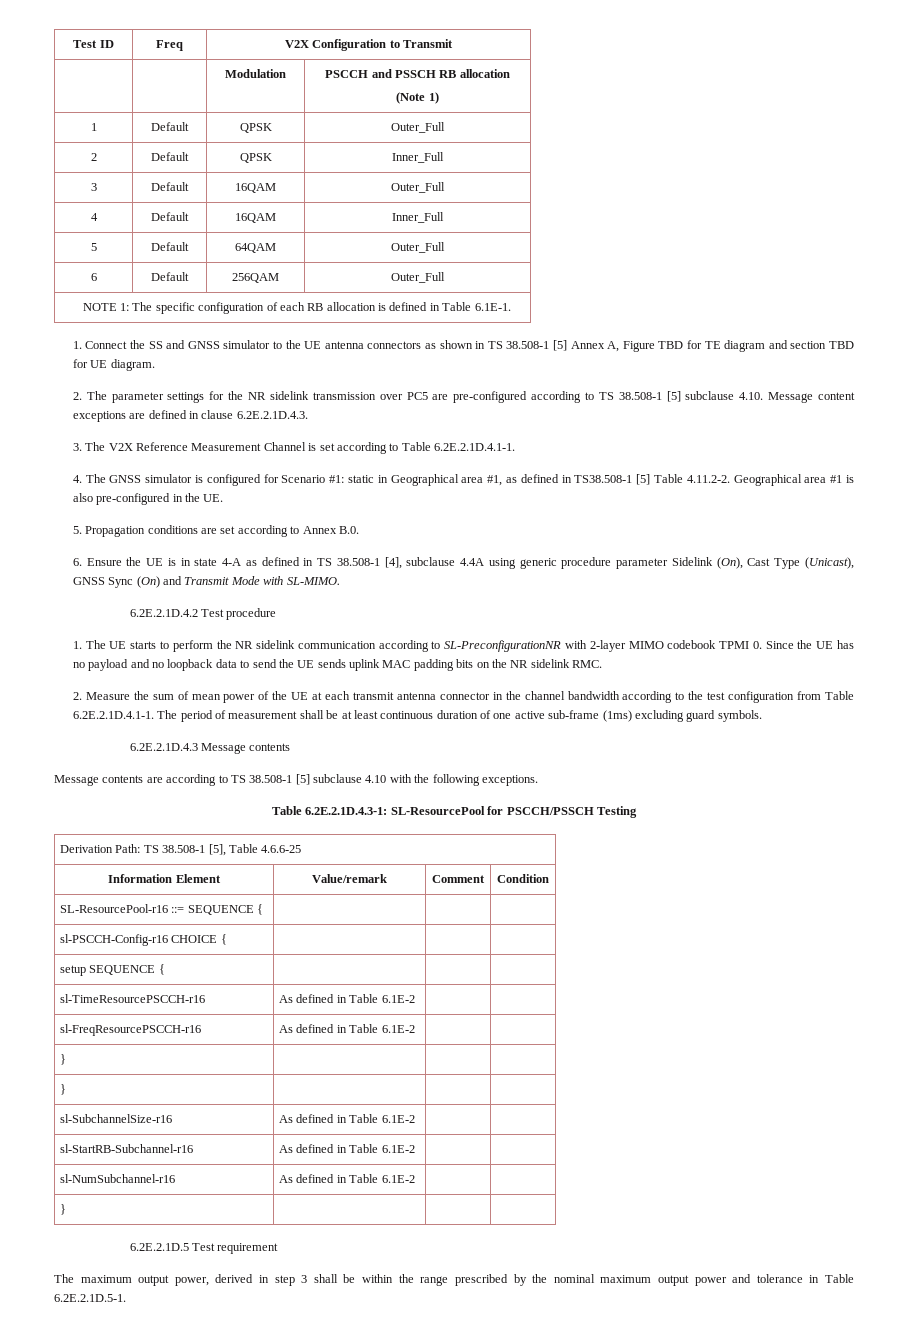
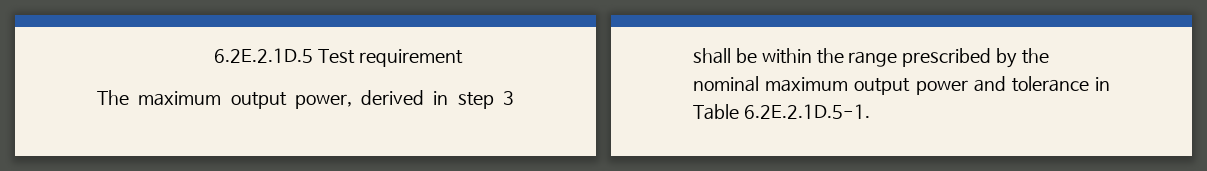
- Test ID | Freq | V2X Configuration to Transmit
- | | Modulation | PSCCH and PSSCH RB allocation
- (Note 1)
- 1 | Default | QPSK | Outer_Full
- 2 | Default | QPSK | Inner_Full
- 3 | Default | 16QAM | Outer_Full
- 4 | Default | 16QAM | Inner_Full
- 5 | Default | 64QAM | Outer_Full
- 6 | Default | 256QAM | Outer_Full
- NOTE 1: The specific configuration of each RB allocation is defined in Table 6.1E-1.
- 1. Connect the SS and GNSS simulator to the UE antenna connectors as shown in TS 38.508-1 [5] Annex A, Figure TBD for TE diagram and section TBD for UE diagram.
- 2. The parameter settings for the NR sidelink transmission over PC5 are pre-configured according to TS 38.508-1 [5] subclause 4.10. Message content exceptions are defined in clause 6.2E.2.1D.4.3.
- 3. The V2X Reference Measurement Channel is set according to Table 6.2E.2.1D.4.1-1.
- 4. The GNSS simulator is configured for Scenario #1: static in Geographical area #1, as defined in TS38.508-1 [5] Table 4.11.2-2. Geographical area #1 is also pre-configured in the UE.
- 5. Propagation conditions are set according to Annex B.0.
- 6. Ensure the UE is in state 4-A as defined in TS 38.508-1 [4], subclause 4.4A using generic procedure parameter Sidelink (On), Cast Type (Unicast), GNSS Sync (On) and Transmit Mode with SL-MIMO.
- 6.2E.2.1D.4.2 Test procedure
- 1. The UE starts to perform the NR sidelink communication according to SL-PreconfigurationNR with 2-layer MIMO codebook TPMI 0. Since the UE has no payload and no loopback data to send the UE sends uplink MAC padding bits on the NR sidelink RMC.
- 2. Measure the sum of mean power of the UE at each transmit antenna connector in the channel bandwidth according to the test configuration from Table 6.2E.2.1D.4.1-1. The period of measurement shall be at least continuous duration of one active sub-frame (1ms) excluding guard symbols.
- 6.2E.2.1D.4.3 Message contents
- Message contents are according to TS 38.508-1 [5] subclause 4.10 with the following exceptions.
- Table 6.2E.2.1D.4.3-1: SL-ResourcePool for PSCCH/PSSCH Testing
- Derivation Path: TS 38.508-1 [5], Table 4.6.6-25
- Information Element | Value/remark | Comment | Condition
- SL-ResourcePool-r16 ::= SEQUENCE { | | |
- sl-PSCCH-Config-r16 CHOICE { | | |
- setup SEQUENCE { | | |
- sl-TimeResourcePSCCH-r16 | As defined in Table 6.1E-2 | |
- sl-FreqResourcePSCCH-r16 | As defined in Table 6.1E-2 | |
- } | | |
- } | | |
- sl-SubchannelSize-r16 | As defined in Table 6.1E-2 | |
- sl-StartRB-Subchannel-r16 | As defined in Table 6.1E-2 | |
- sl-NumSubchannel-r16 | As defined in Table 6.1E-2 | |
- } | | |

